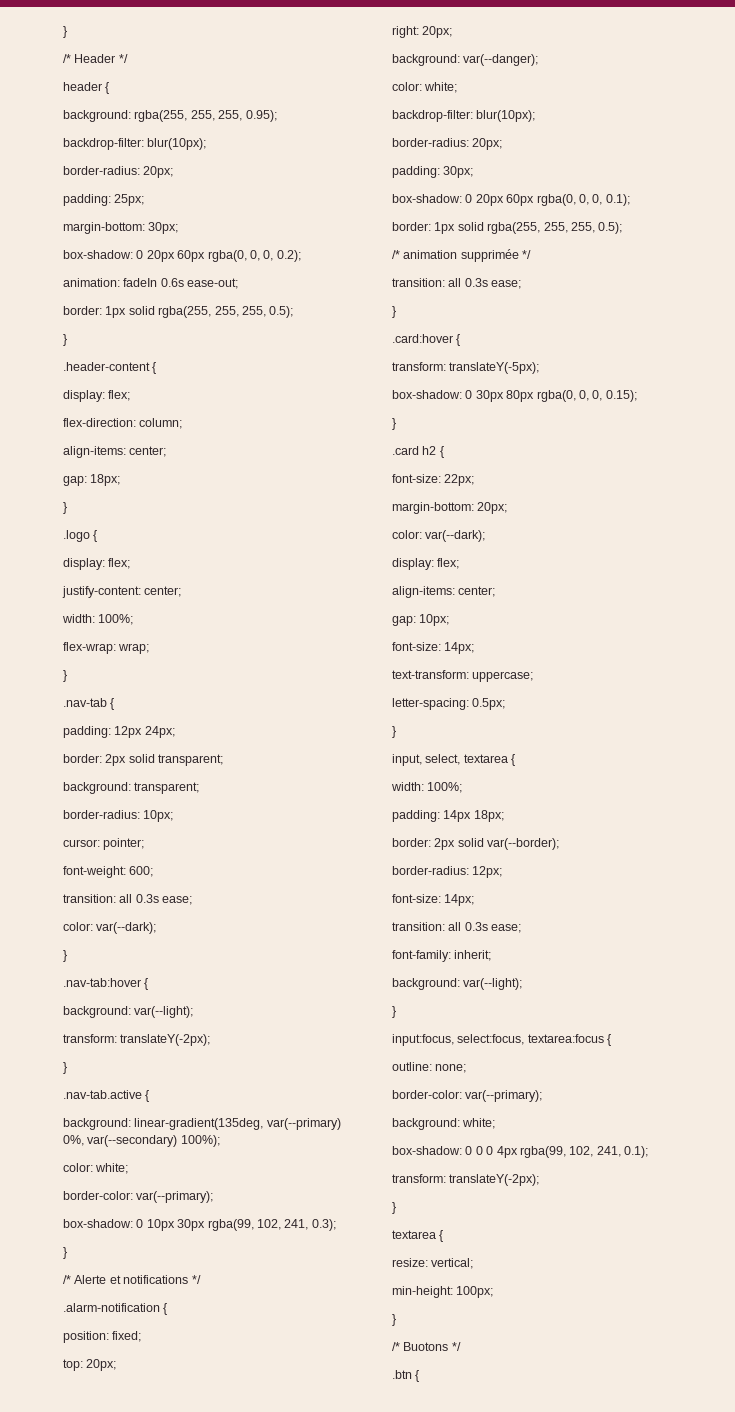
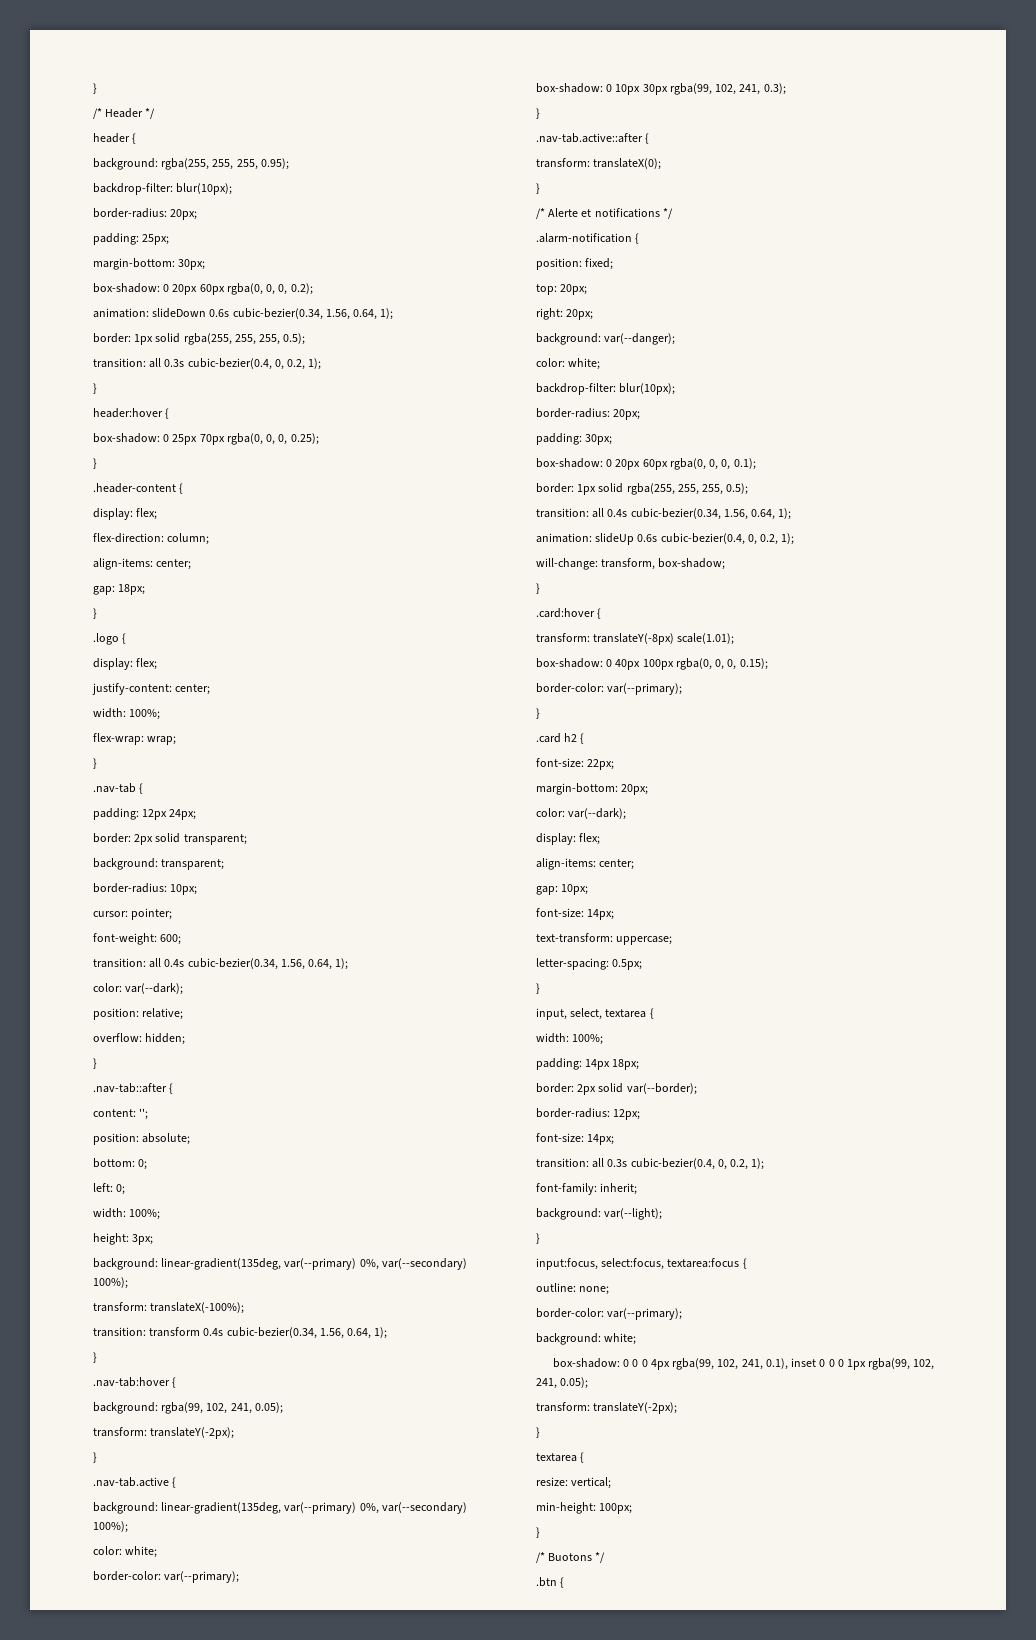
- animation: fadeIn 0.6s ease-out;
+ animation: slideDown 0.6s cubic-bezier(0.34, 1.56, 0.64, 1);
  border: 1px solid rgba(255, 255, 255, 0.5);
+ transition: all 0.3s cubic-bezier(0.4, 0, 0.2, 1);
+ }
+ header:hover {
+ box-shadow: 0 25px 70px rgba(0, 0, 0, 0.25);
  font-weight: 600;
- transition: all 0.3s ease;
+ transition: all 0.4s cubic-bezier(0.34, 1.56, 0.64, 1);
  color: var(--dark);
+ position: relative;
+ overflow: hidden;
+ }
+ .nav-tab::after {
+ content: '';
+ position: absolute;
+ bottom: 0;
+ left: 0;
+ width: 100%;
+ height: 3px;
+ background: linear-gradient(135deg, var(--primary) 0%, var(--secondary) 100%);
+ transform: translateX(-100%);
+ transition: transform 0.4s cubic-bezier(0.34, 1.56, 0.64, 1);
  .nav-tab:hover {
- background: var(--light);
+ background: rgba(99, 102, 241, 0.05);
+ .nav-tab.active::after {
+ transform: translateX(0);
+ }
  box-shadow: 0 20px 60px rgba(0, 0, 0, 0.1);
  border: 1px solid rgba(255, 255, 255, 0.5);
- /* animation supprimée */
- transition: all 0.3s ease;
+ transition: all 0.4s cubic-bezier(0.34, 1.56, 0.64, 1);
+ animation: slideUp 0.6s cubic-bezier(0.4, 0, 0.2, 1);
+ will-change: transform, box-shadow;
- transform: translateY(-5px);
- box-shadow: 0 30px 80px rgba(0, 0, 0, 0.15);
+ transform: translateY(-8px) scale(1.01);
+ box-shadow: 0 40px 100px rgba(0, 0, 0, 0.15);
+ border-color: var(--primary);
  border-radius: 12px;
  font-size: 14px;
- transition: all 0.3s ease;
+ transition: all 0.3s cubic-bezier(0.4, 0, 0.2, 1);
- box-shadow: 0 0 0 4px rgba(99, 102, 241, 0.1);
+ box-shadow: 0 0 0 4px rgba(99, 102, 241, 0.1), inset 0 0 0 1px rgba(99, 102, 241, 0.05);

